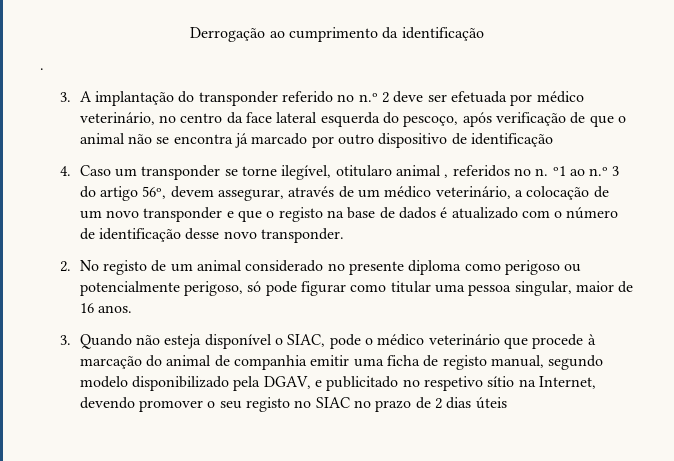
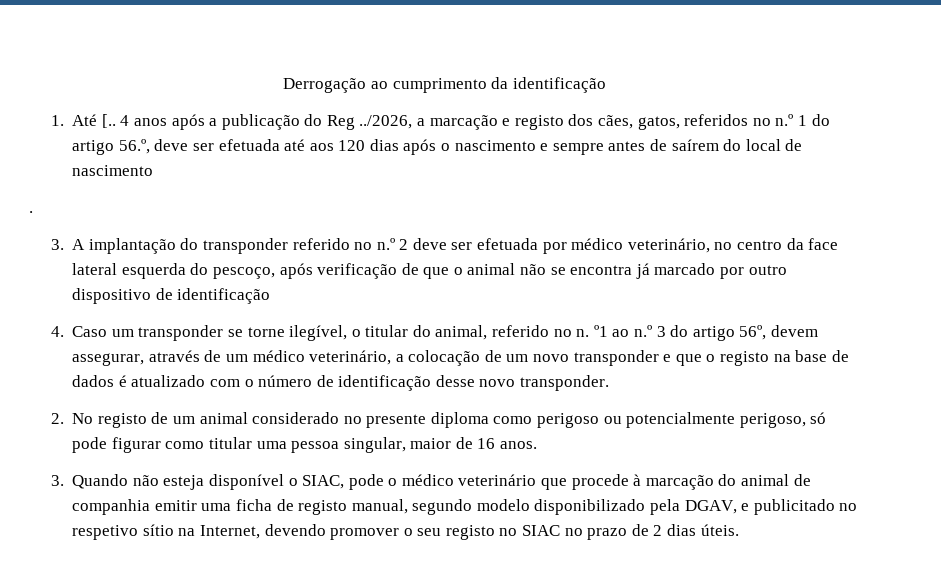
+ 1. Até [.. 4 anos após a publicação do Reg ../2026, a marcação e registo dos cães, gatos, referidos no n.º 1 do artigo 56.º, deve ser efetuada até aos 120 dias após o nascimento e sempre antes de saírem do local de nascimento
- 4. Caso um transponder se torne ilegível, otitularo animal , referidos no n. º1 ao n.º 3 do artigo 56º, devem assegurar, através de um médico veterinário, a colocação de um novo transponder e que o registo na base de dados é atualizado com o número de identificação desse novo transponder.
+ 4. Caso um transponder se torne ilegível, o titular do animal, referido no n. º1 ao n.º 3 do artigo 56º, devem assegurar, através de um médico veterinário, a colocação de um novo transponder e que o registo na base de dados é atualizado com o número de identificação desse novo transponder.
- 3. Quando não esteja disponível o SIAC, pode o médico veterinário que procede à marcação do animal de companhia emitir uma ficha de registo manual, segundo modelo disponibilizado pela DGAV, e publicitado no respetivo sítio na Internet, devendo promover o seu registo no SIAC no prazo de 2 dias úteis
+ 3. Quando não esteja disponível o SIAC, pode o médico veterinário que procede à marcação do animal de companhia emitir uma ficha de registo manual, segundo modelo disponibilizado pela DGAV, e publicitado no respetivo sítio na Internet, devendo promover o seu registo no SIAC no prazo de 2 dias úteis.

